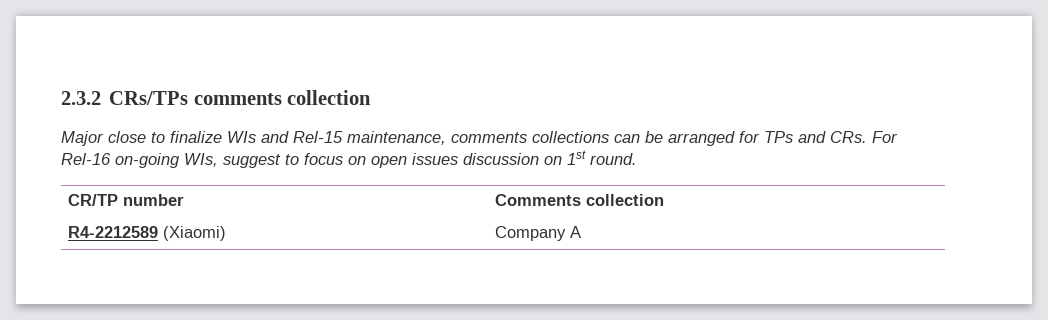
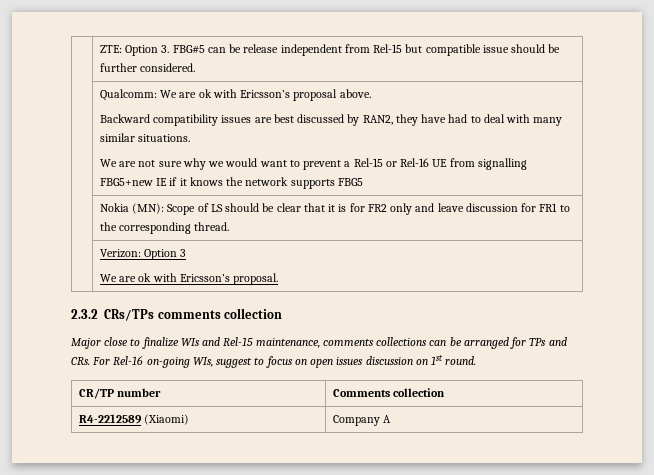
+ | ZTE: Option 3. FBG#5 can be release independent from Rel-15 but compatible issue should be further considered.
+ | Qualcomm: We are ok with Ericsson’s proposal above.
+ Backward compatibility issues are best discussed by RAN2, they have had to deal with many similar situations.
+ We are not sure why we would want to prevent a Rel-15 or Rel-16 UE from signalling FBG5+new IE if it knows the network supports FBG5
+ | Nokia (MN): Scope of LS should be clear that it is for FR2 only and leave discussion for FR1 to the corresponding thread.
+ | Verizon: Option 3
+ We are ok with Ericsson’s proposal.

